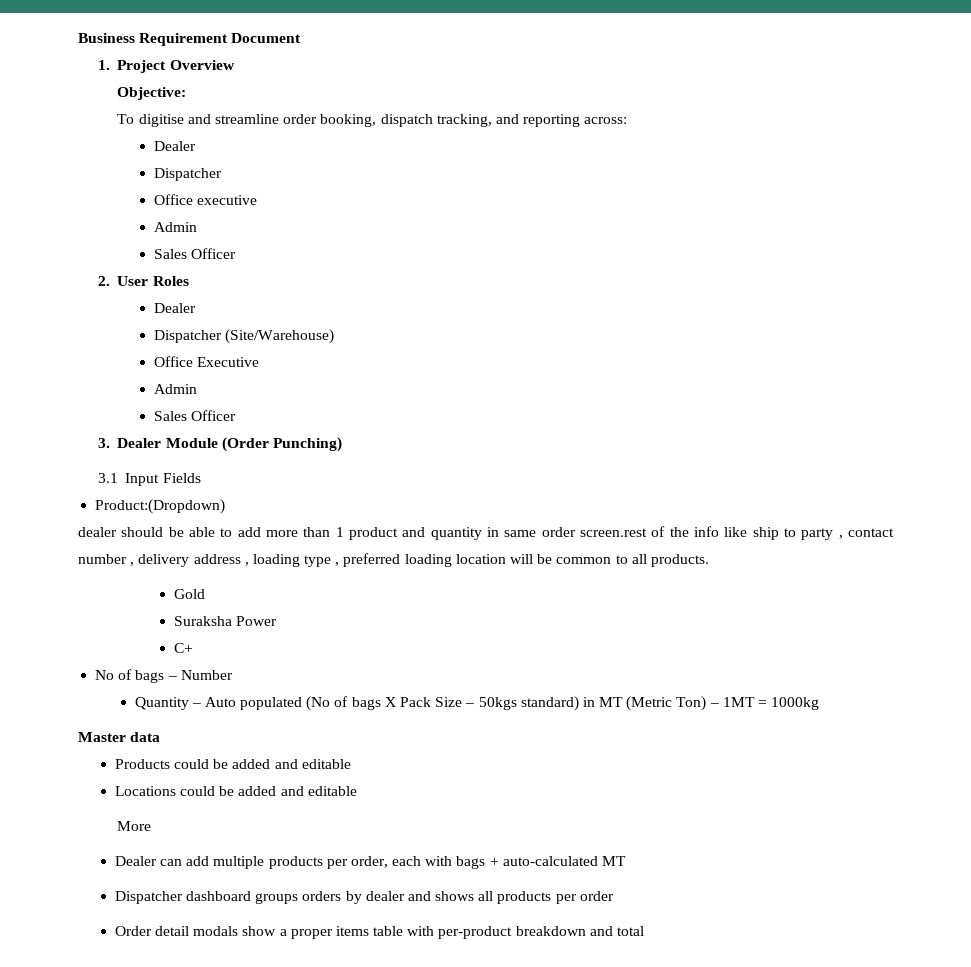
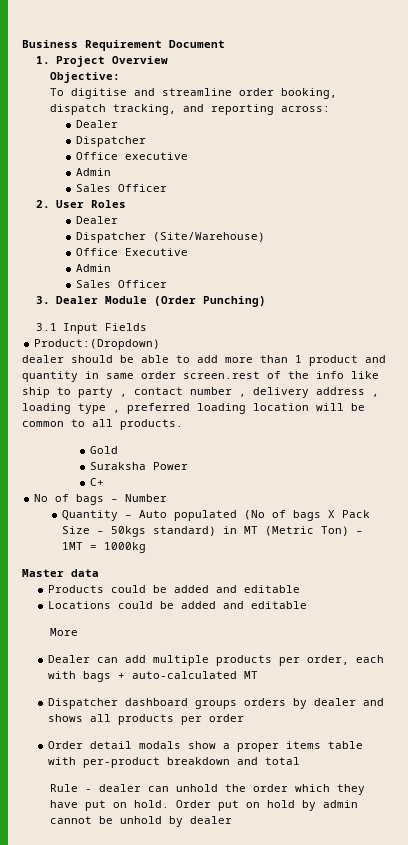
+ Rule - dealer can unhold the order which they have put on hold. Order put on hold by admin cannot be unhold by dealer

